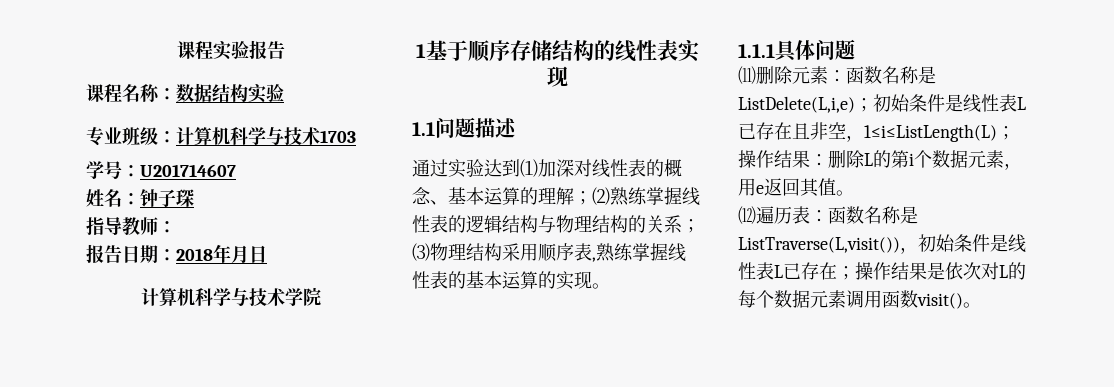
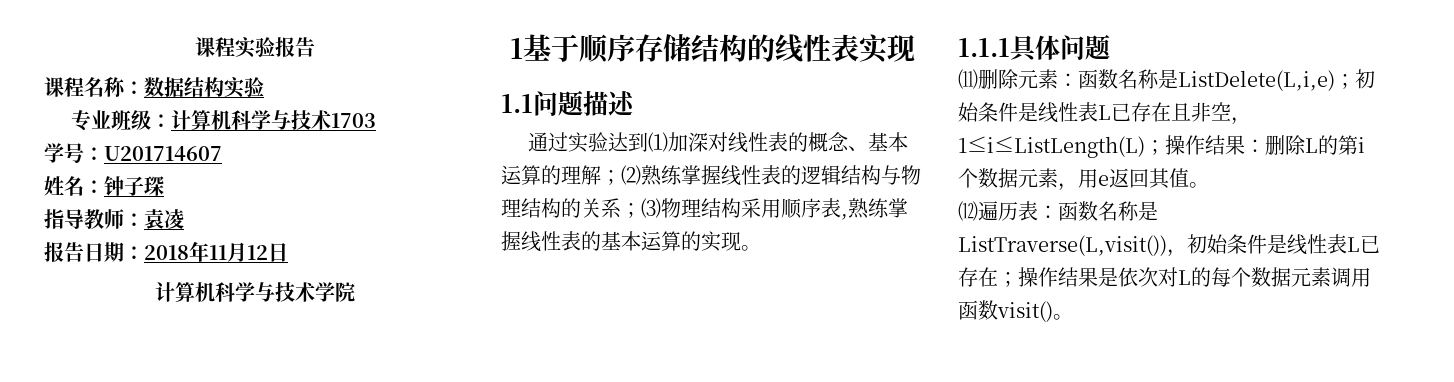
- 指导教师：
+ 指导教师：袁凌
- 报告日期：2018年月日
+ 报告日期：2018年11月12日

